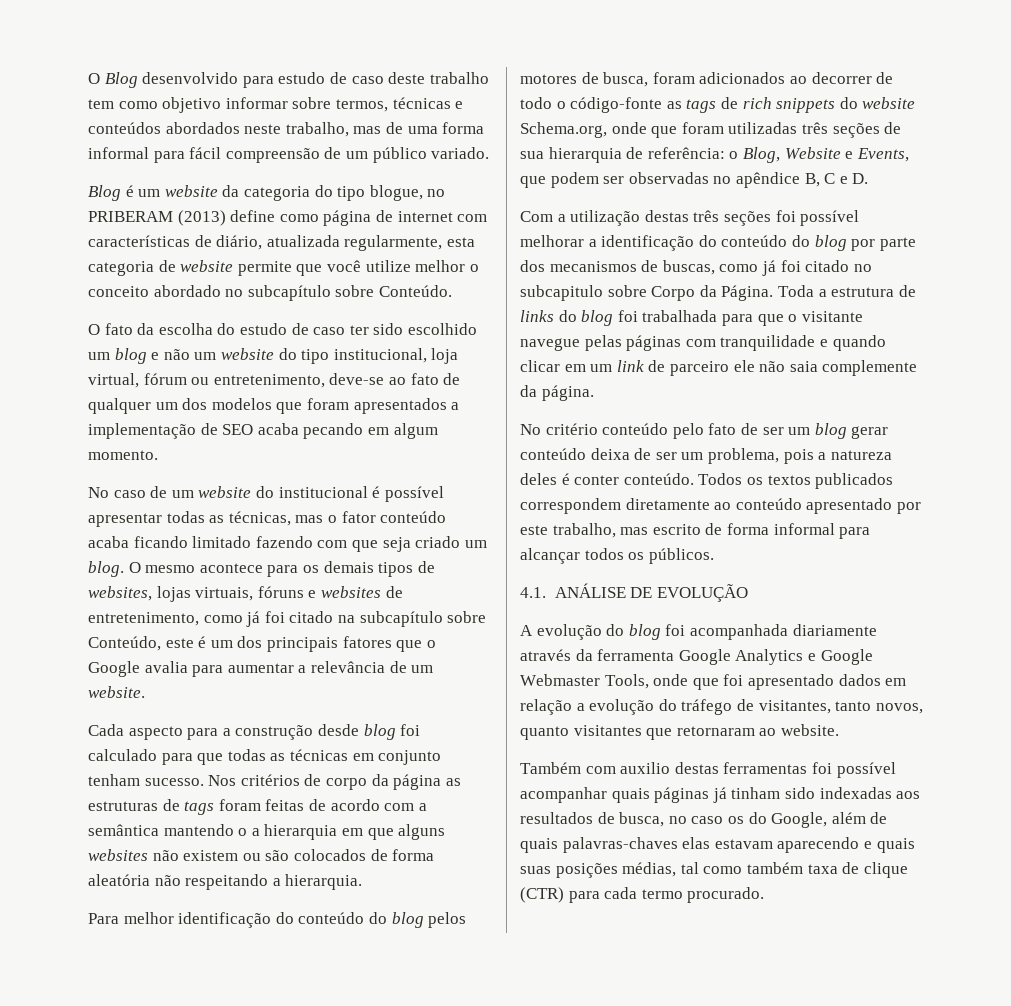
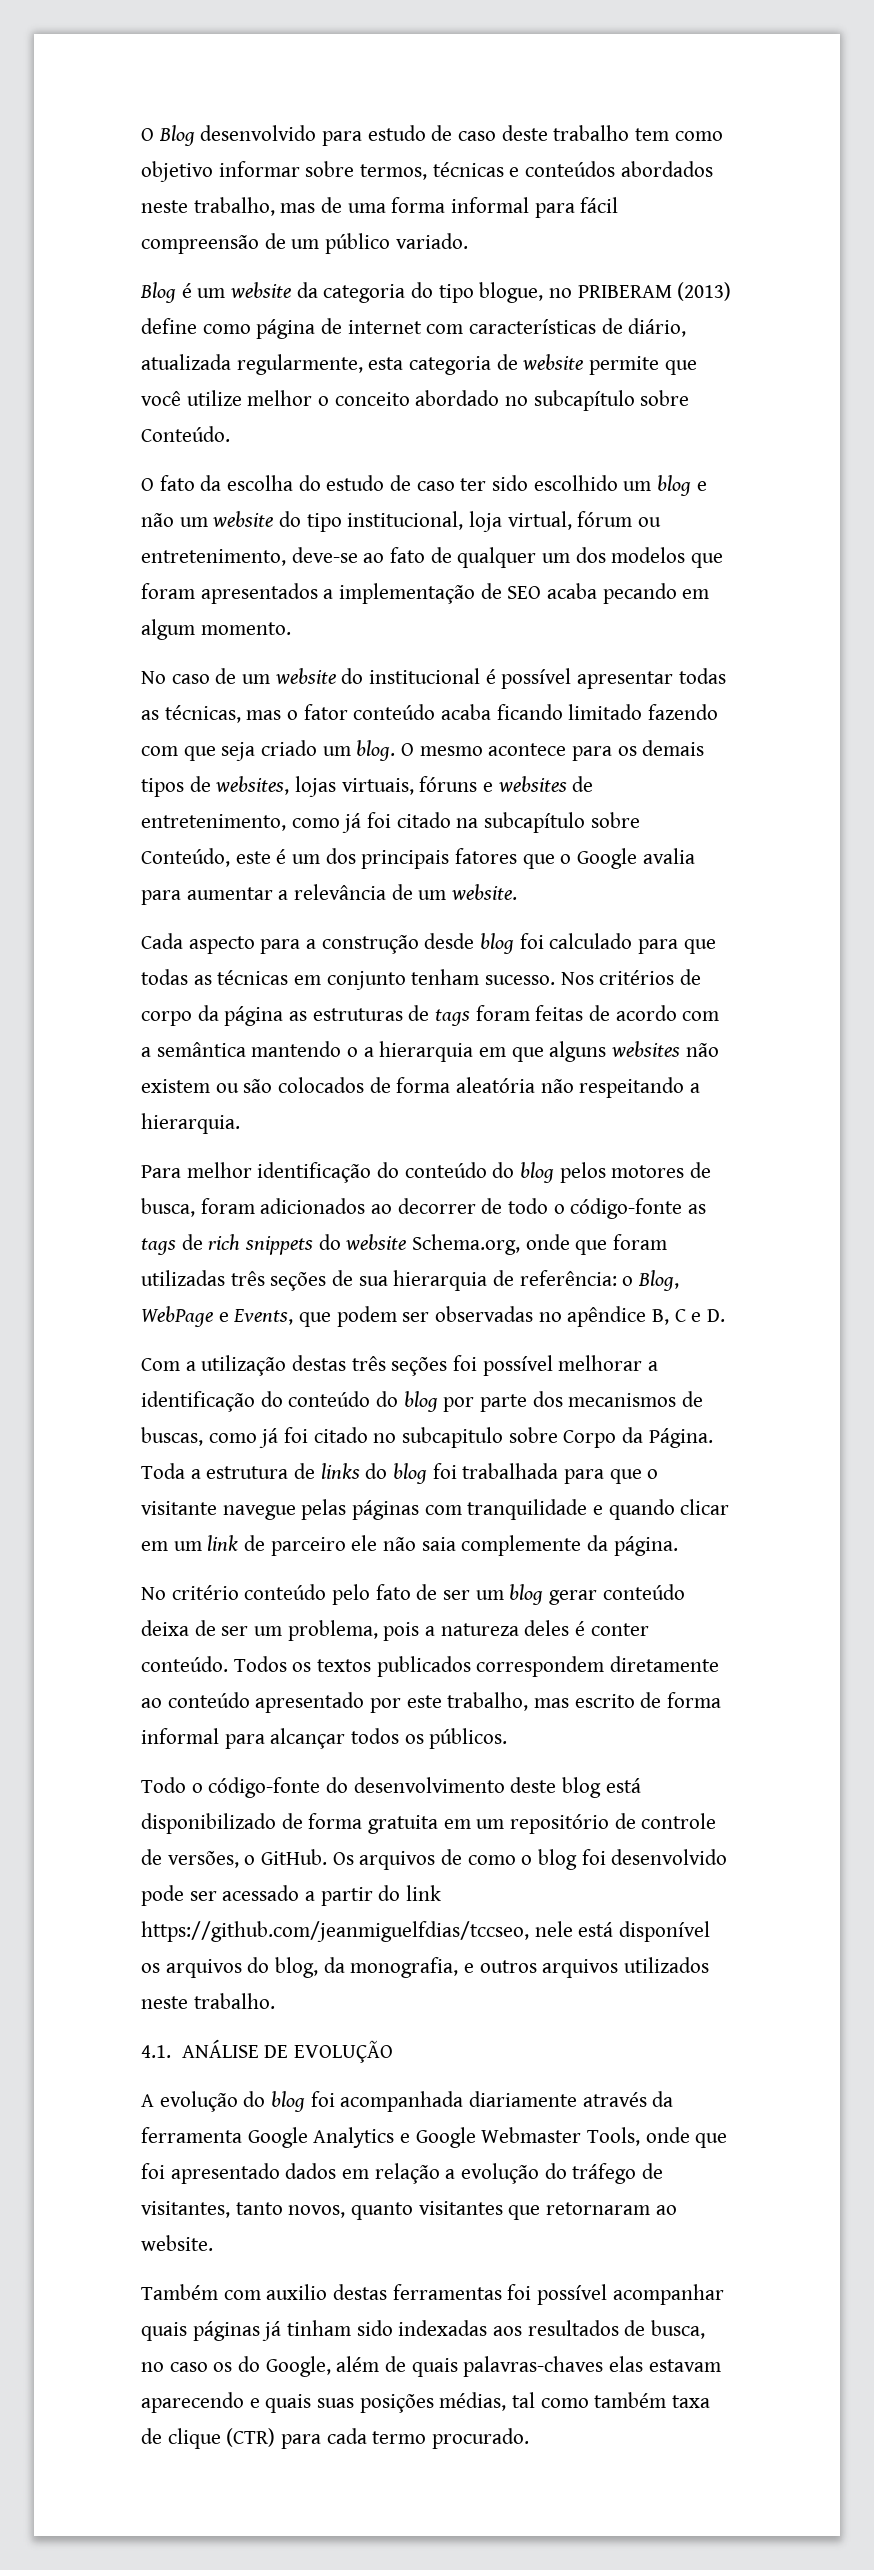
- Para melhor identificação do conteúdo do blog pelos motores de busca, foram adicionados ao decorrer de todo o código-fonte as tags de rich snippets do website Schema.org, onde que foram utilizadas três seções de sua hierarquia de referência: o Blog, Website e Events, que podem ser observadas no apêndice B, C e D.
+ Para melhor identificação do conteúdo do blog pelos motores de busca, foram adicionados ao decorrer de todo o código-fonte as tags de rich snippets do website Schema.org, onde que foram utilizadas três seções de sua hierarquia de referência: o Blog, WebPage e Events, que podem ser observadas no apêndice B, C e D.
+ Todo o código-fonte do desenvolvimento deste blog está disponibilizado de forma gratuita em um repositório de controle de versões, o GitHub. Os arquivos de como o blog foi desenvolvido pode ser acessado a partir do link https://github.com/jeanmiguelfdias/tccseo, nele está disponível os arquivos do blog, da monografia, e outros arquivos utilizados neste trabalho.

